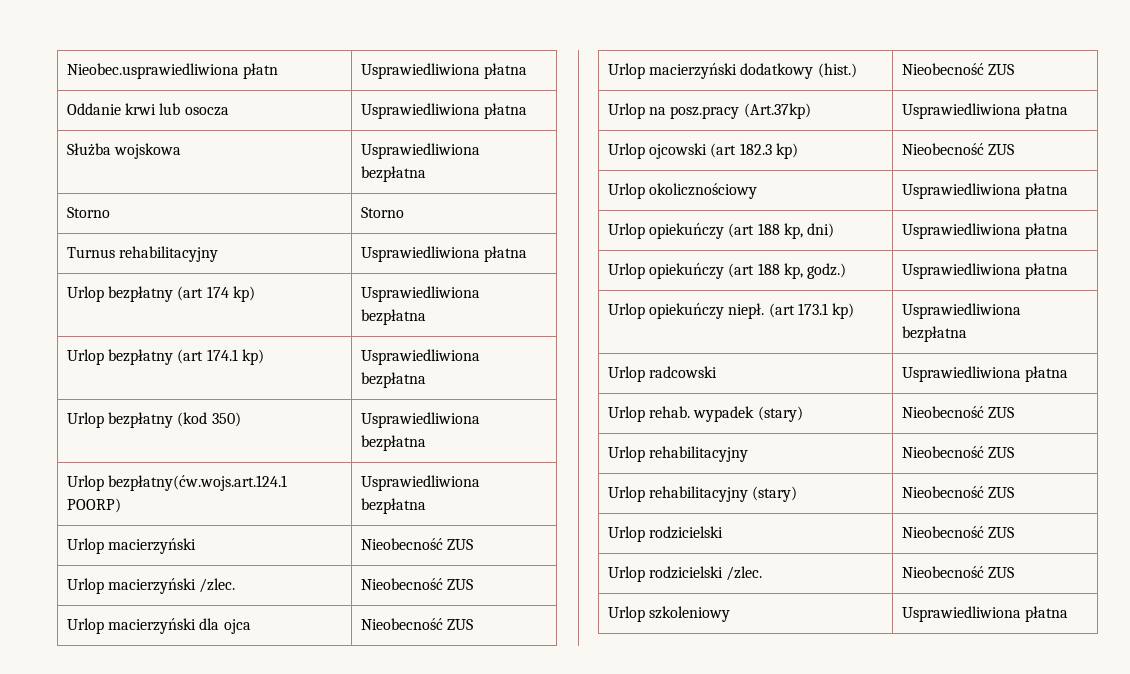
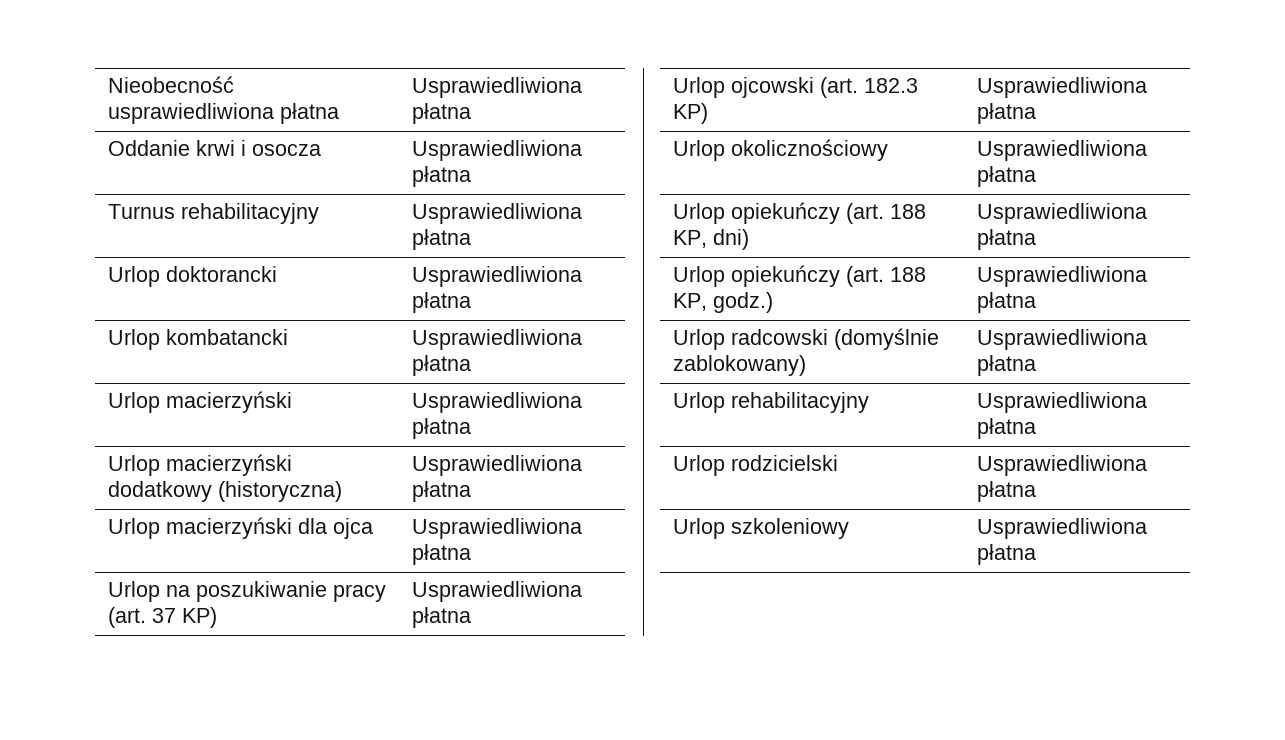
- Nieobec.usprawiedliwiona płatn | Usprawiedliwiona płatna
+ Nieobecność usprawiedliwiona płatna | Usprawiedliwiona płatna
- Oddanie krwi lub osocza | Usprawiedliwiona płatna
+ Oddanie krwi i osocza | Usprawiedliwiona płatna
- Służba wojskowa | Usprawiedliwiona bezpłatna
- Storno | Storno
- Urlop bezpłatny (art 174 kp) | Usprawiedliwiona bezpłatna
- Urlop bezpłatny (art 174.1 kp) | Usprawiedliwiona bezpłatna
- Urlop bezpłatny (kod 350) | Usprawiedliwiona bezpłatna
- Urlop bezpłatny(ćw.wojs.art.124.1 POORP) | Usprawiedliwiona bezpłatna
+ Urlop doktorancki | Usprawiedliwiona płatna
+ Urlop kombatancki | Usprawiedliwiona płatna
- Urlop macierzyński | Nieobecność ZUS
- Urlop macierzyński /zlec. | Nieobecność ZUS
+ Urlop macierzyński | Usprawiedliwiona płatna
+ Urlop macierzyński dodatkowy (historyczna) | Usprawiedliwiona płatna
- Urlop macierzyński dla ojca | Nieobecność ZUS
- Urlop macierzyński dodatkowy (hist.) | Nieobecność ZUS
- Urlop na posz.pracy (Art.37kp) | Usprawiedliwiona płatna
+ Urlop macierzyński dla ojca | Usprawiedliwiona płatna
+ Urlop na poszukiwanie pracy (art. 37 KP) | Usprawiedliwiona płatna
- Urlop ojcowski (art 182.3 kp) | Nieobecność ZUS
+ Urlop ojcowski (art. 182.3 KP) | Usprawiedliwiona płatna
- Urlop opiekuńczy (art 188 kp, dni) | Usprawiedliwiona płatna
+ Urlop opiekuńczy (art. 188 KP, dni) | Usprawiedliwiona płatna
- Urlop opiekuńczy (art 188 kp, godz.) | Usprawiedliwiona płatna
+ Urlop opiekuńczy (art. 188 KP, godz.) | Usprawiedliwiona płatna
- Urlop opiekuńczy niepł. (art 173.1 kp) | Usprawiedliwiona bezpłatna
- Urlop radcowski | Usprawiedliwiona płatna
- Urlop rehab. wypadek (stary) | Nieobecność ZUS
- Urlop rehabilitacyjny | Nieobecność ZUS
- Urlop rehabilitacyjny (stary) | Nieobecność ZUS
- Urlop rodzicielski | Nieobecność ZUS
- Urlop rodzicielski /zlec. | Nieobecność ZUS
+ Urlop radcowski (domyślnie zablokowany) | Usprawiedliwiona płatna
+ Urlop rehabilitacyjny | Usprawiedliwiona płatna
+ Urlop rodzicielski | Usprawiedliwiona płatna

